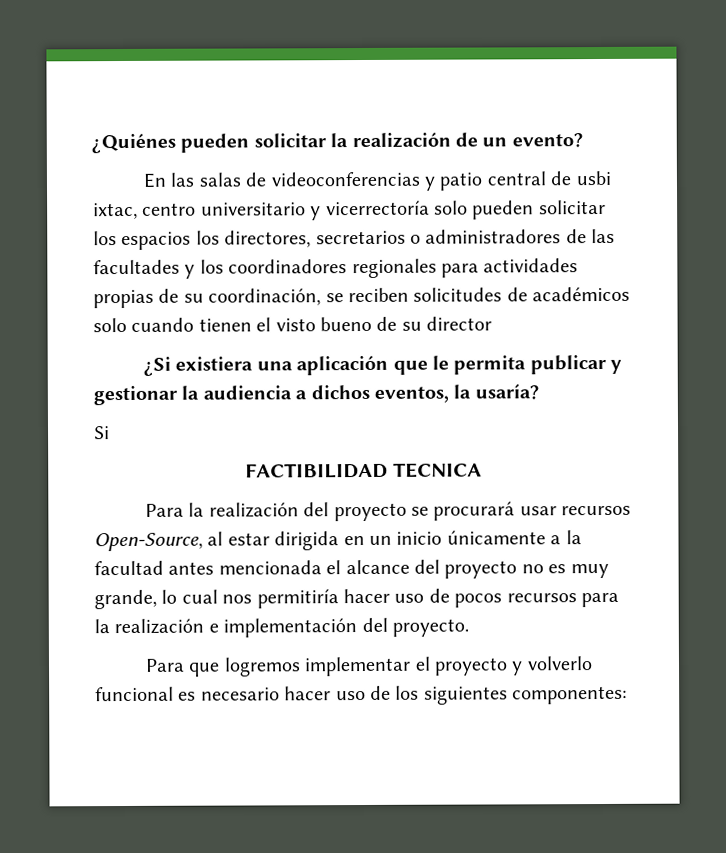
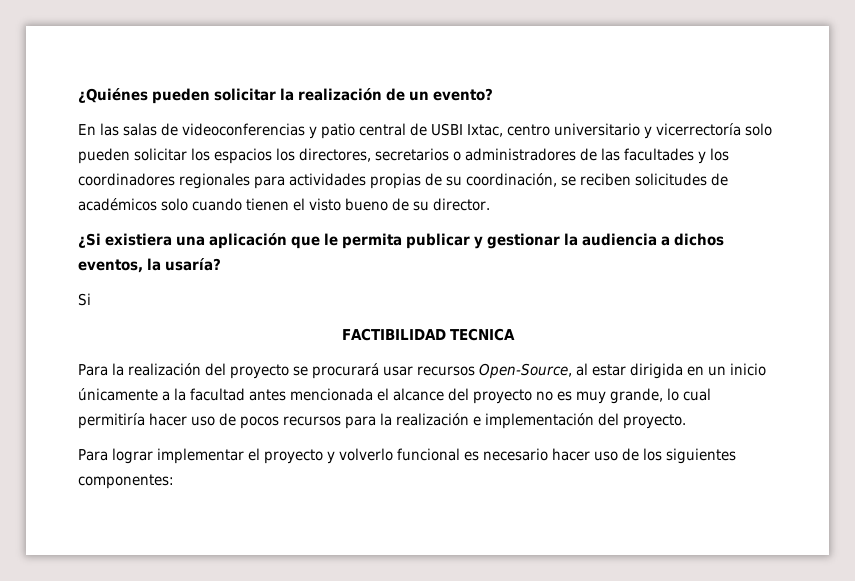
- En las salas de videoconferencias y patio central de usbi ixtac, centro universitario y vicerrectoría solo pueden solicitar los espacios los directores, secretarios o administradores de las facultades y los coordinadores regionales para actividades propias de su coordinación, se reciben solicitudes de académicos solo cuando tienen el visto bueno de su director
+ En las salas de videoconferencias y patio central de USBI Ixtac, centro universitario y vicerrectoría solo pueden solicitar los espacios los directores, secretarios o administradores de las facultades y los coordinadores regionales para actividades propias de su coordinación, se reciben solicitudes de académicos solo cuando tienen el visto bueno de su director.
- Para la realización del proyecto se procurará usar recursos Open-Source, al estar dirigida en un inicio únicamente a la facultad antes mencionada el alcance del proyecto no es muy grande, lo cual nos permitiría hacer uso de pocos recursos para la realización e implementación del proyecto.
+ Para la realización del proyecto se procurará usar recursos Open-Source, al estar dirigida en un inicio únicamente a la facultad antes mencionada el alcance del proyecto no es muy grande, lo cual permitiría hacer uso de pocos recursos para la realización e implementación del proyecto.
- Para que logremos implementar el proyecto y volverlo funcional es necesario hacer uso de los siguientes componentes:
+ Para lograr implementar el proyecto y volverlo funcional es necesario hacer uso de los siguientes componentes:

